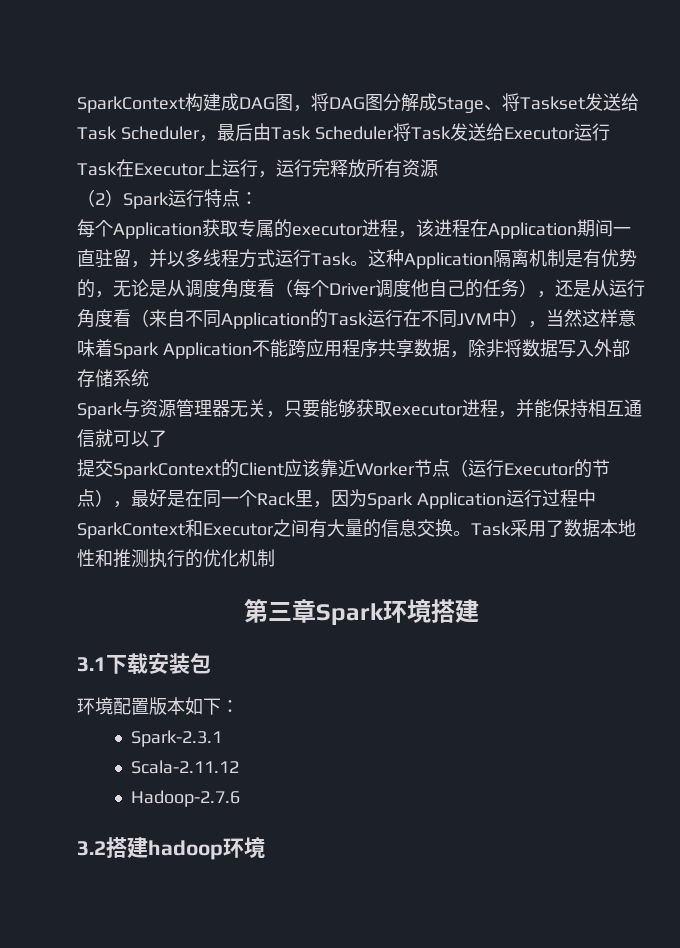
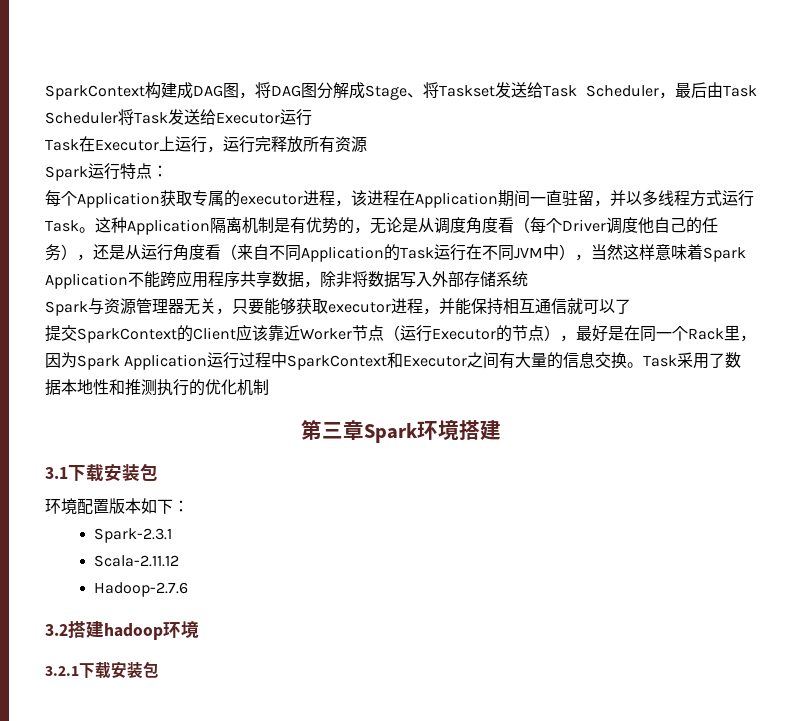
- （2）Spark运行特点：
+ Spark运行特点：
+ 3.2.1下载安装包

